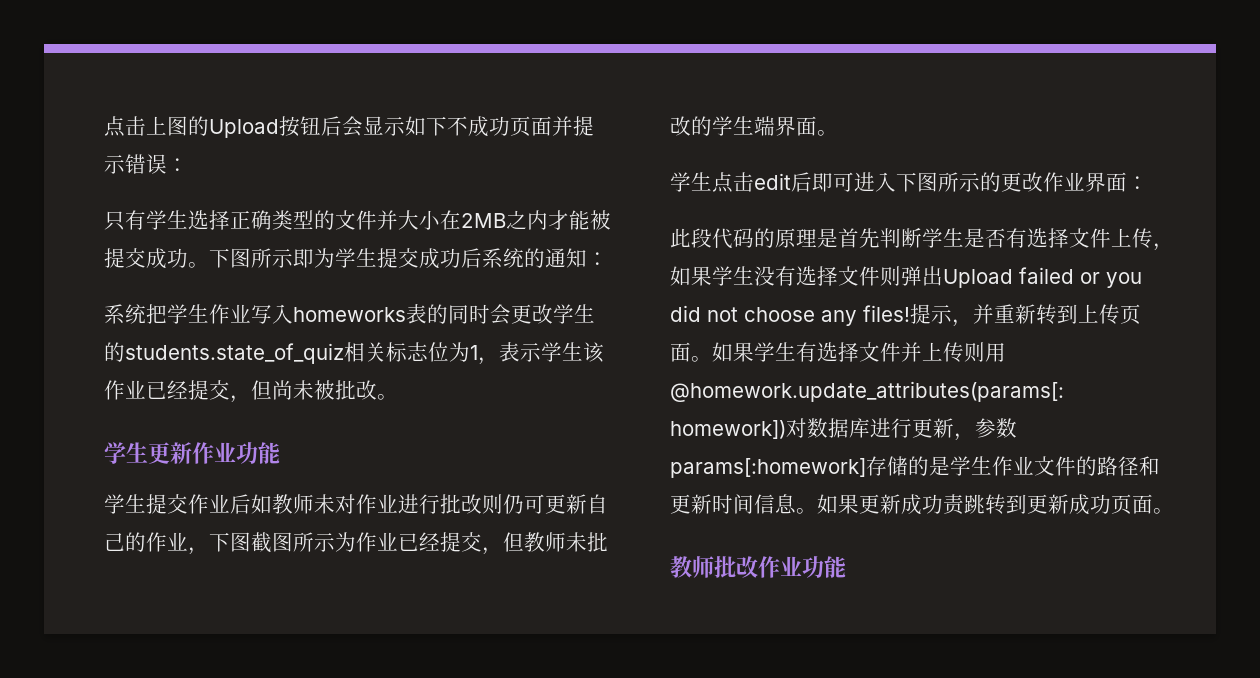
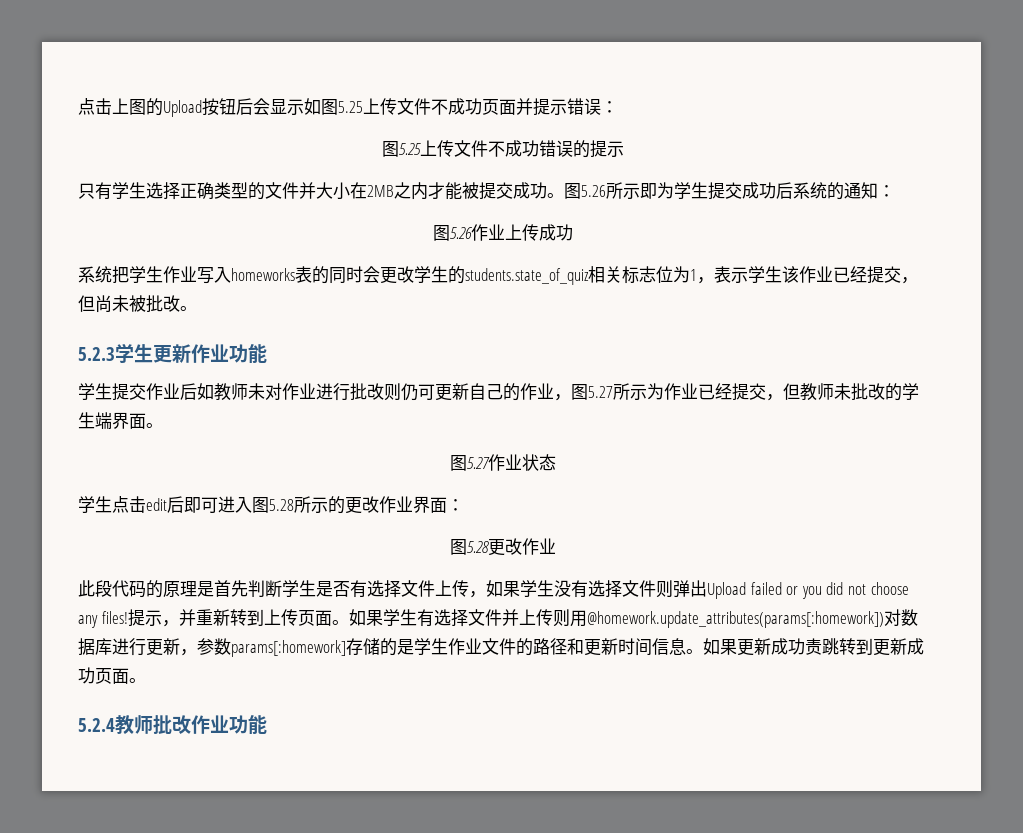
- 点击上图的Upload按钮后会显示如下不成功页面并提示错误：
+ 点击上图的Upload按钮后会显示如图5.25上传文件不成功页面并提示错误：
+ 图5.25上传文件不成功错误的提示
- 下图所示即为学生提交成功后系统的通知：
+ 图5.26所示即为学生提交成功后系统的通知：
+ 图5.26作业上传成功
- 学生更新作业功能
+ 5.2.3学生更新作业功能
- 学生提交作业后如教师未对作业进行批改则仍可更新自己的作业，下图截图所示为作业已经提交，但教师未批改的学生端界面。
+ 学生提交作业后如教师未对作业进行批改则仍可更新自己的作业，图5.27所示为作业已经提交，但教师未批改的学生端界面。
+ 图5.27作业状态
- 学生点击edit后即可进入下图所示的更改作业界面：
+ 学生点击edit后即可进入图5.28所示的更改作业界面：
+ 图5.28更改作业
- 教师批改作业功能
+ 5.2.4教师批改作业功能

